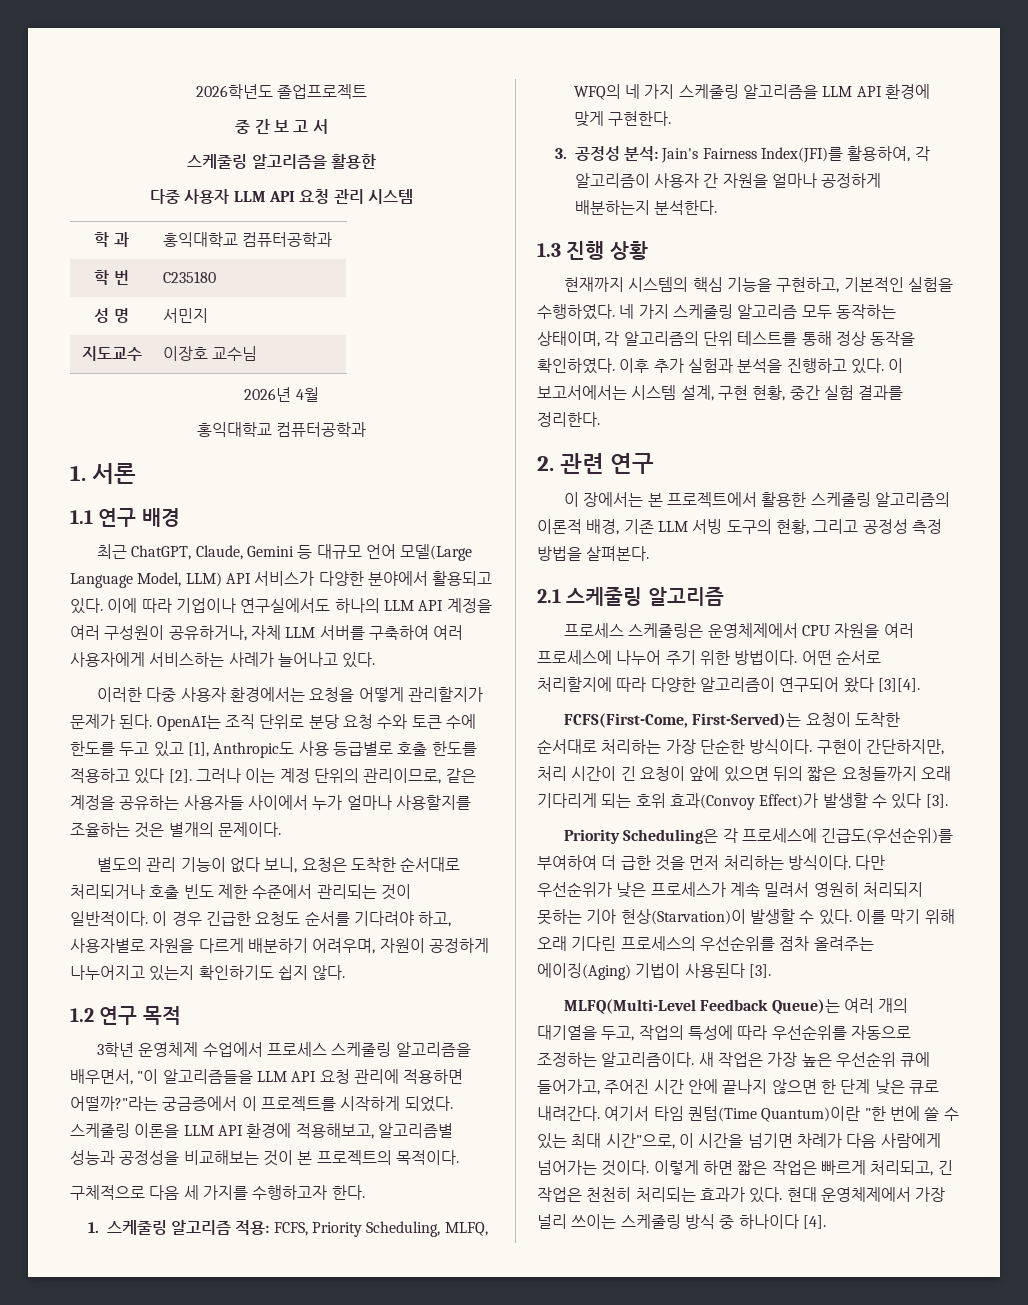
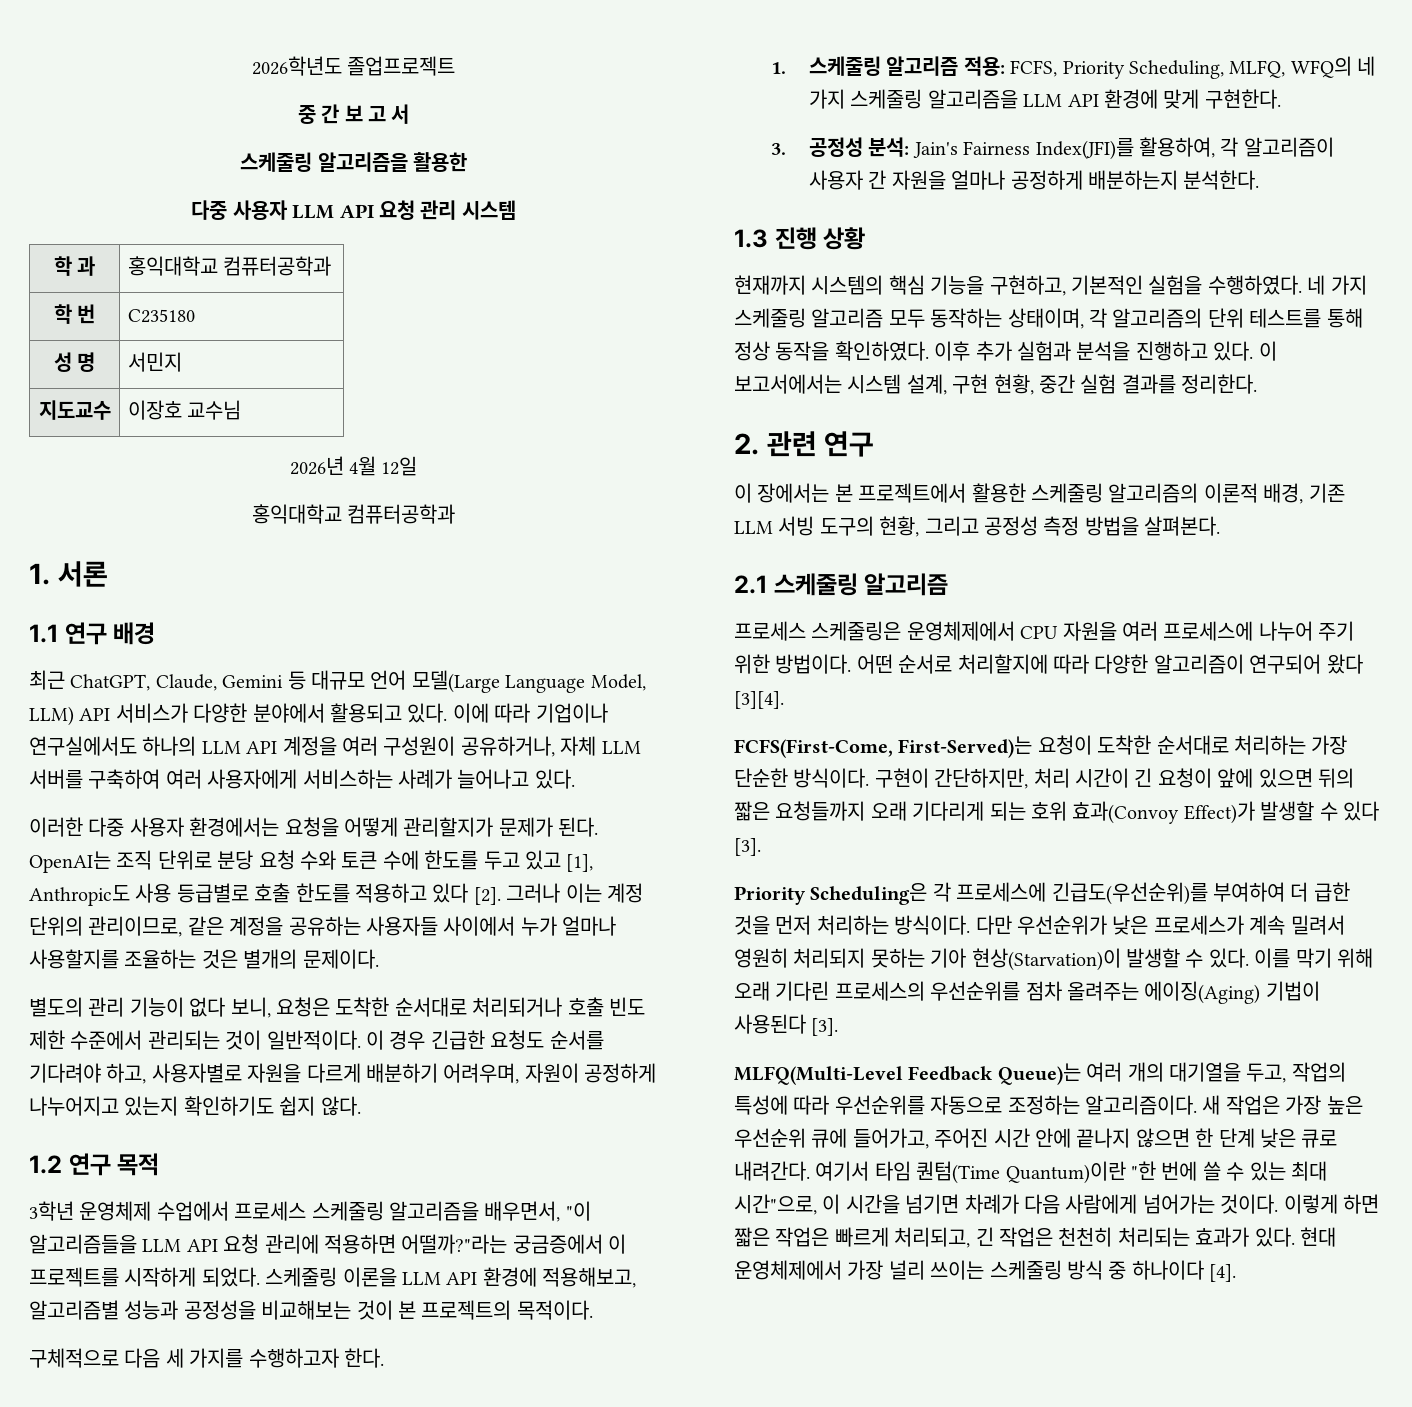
- 2026년 4월
+ 2026년 4월 12일

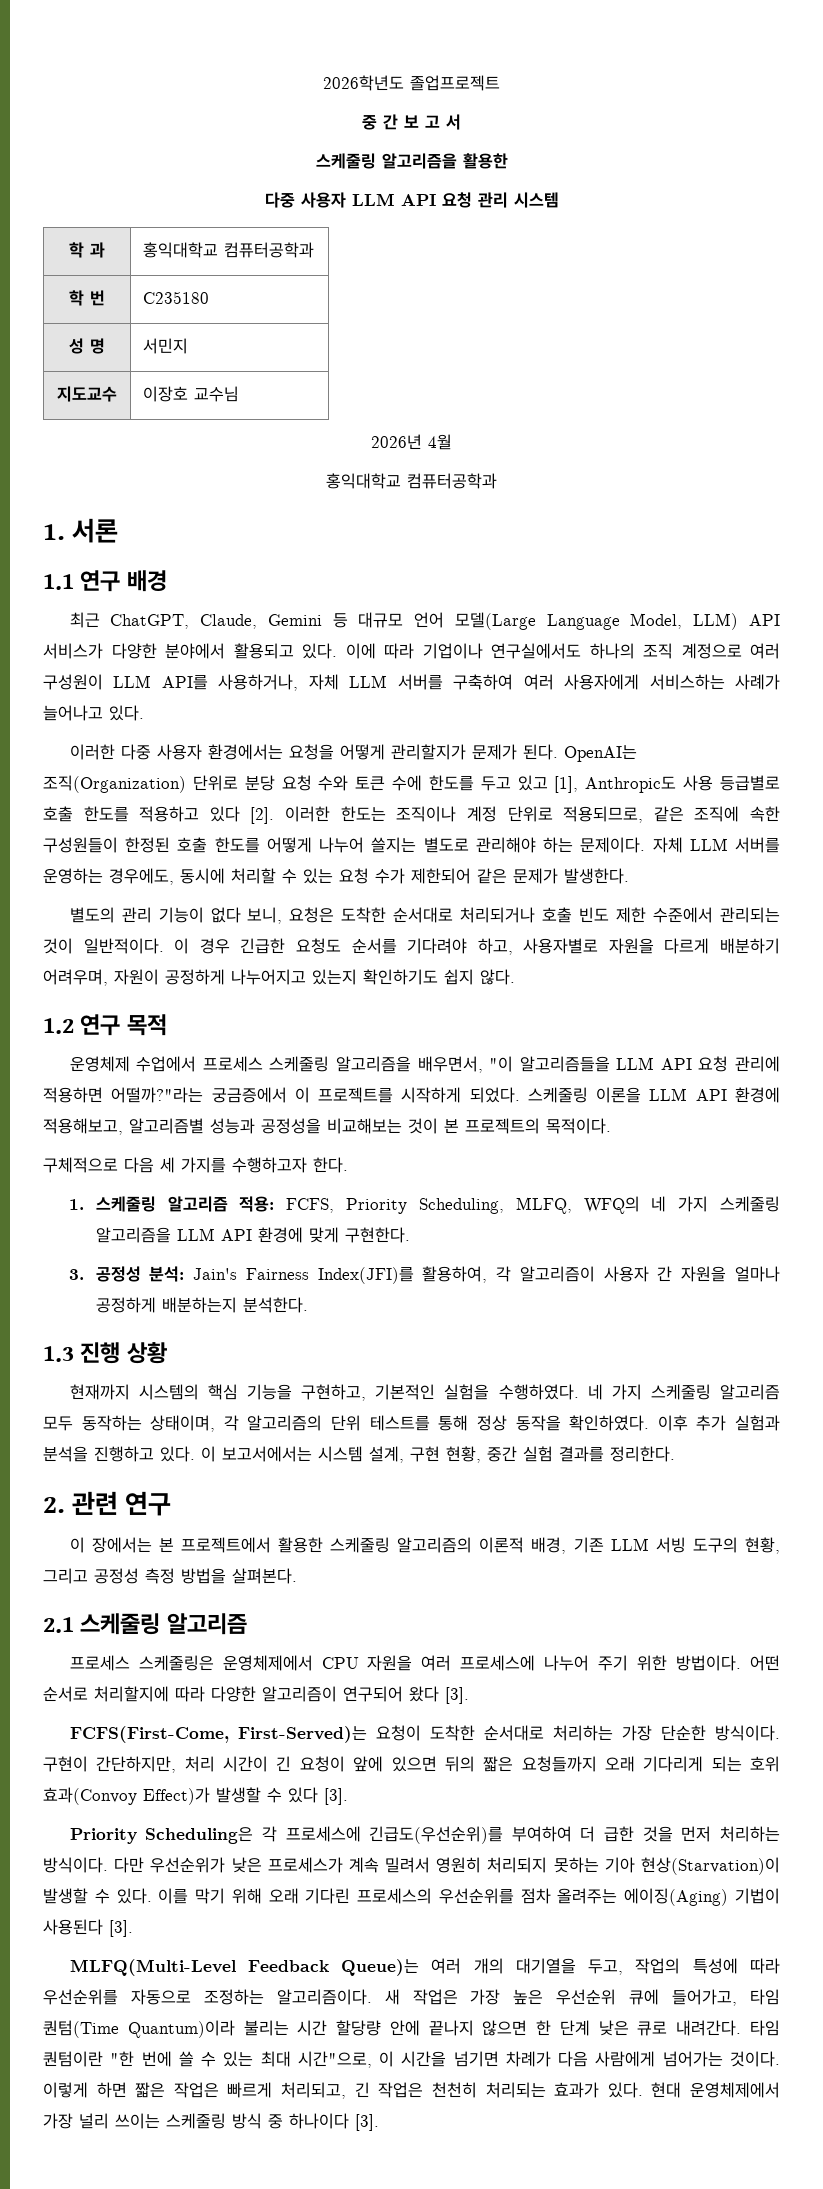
- 2026년 4월 12일
+ 2026년 4월
- 이에 따라 기업이나 연구실에서도 하나의 LLM API 계정을 여러 구성원이 공유하거나, 자체 LLM 서버를 구축하여 여러 사용자에게 서비스하는 사례가 늘어나고 있다.
+ 이에 따라 기업이나 연구실에서도 하나의 조직 계정으로 여러 구성원이 LLM API를 사용하거나, 자체 LLM 서버를 구축하여 여러 사용자에게 서비스하는 사례가 늘어나고 있다.
- OpenAI는 조직 단위로 분당 요청 수와 토큰 수에 한도를 두고 있고 [1], Anthropic도 사용 등급별로 호출 한도를 적용하고 있다 [2].
+ OpenAI는 조직(Organization) 단위로 분당 요청 수와 토큰 수에 한도를 두고 있고 [1], Anthropic도 사용 등급별로 호출 한도를 적용하고 있다 [2].
- 그러나 이는 계정 단위의 관리이므로, 같은 계정을 공유하는 사용자들 사이에서 누가 얼마나 사용할지를 조율하는 것은 별개의 문제이다.
+ 이러한 한도는 조직이나 계정 단위로 적용되므로, 같은 조직에 속한 구성원들이 한정된 호출 한도를 어떻게 나누어 쓸지는 별도로 관리해야 하는 문제이다. 자체 LLM 서버를 운영하는 경우에도, 동시에 처리할 수 있는 요청 수가 제한되어 같은 문제가 발생한다.
- 3학년 운영체제 수업에서 프로세스 스케줄링 알고리즘을 배우면서, "이 알고리즘들을 LLM API 요청 관리에 적용하면 어떨까?"라는 궁금증에서 이 프로젝트를 시작하게 되었다.
+ 운영체제 수업에서 프로세스 스케줄링 알고리즘을 배우면서, "이 알고리즘들을 LLM API 요청 관리에 적용하면 어떨까?"라는 궁금증에서 이 프로젝트를 시작하게 되었다.
- 어떤 순서로 처리할지에 따라 다양한 알고리즘이 연구되어 왔다 [3][4].
+ 어떤 순서로 처리할지에 따라 다양한 알고리즘이 연구되어 왔다 [3].
- 새 작업은 가장 높은 우선순위 큐에 들어가고, 주어진 시간 안에 끝나지 않으면 한 단계 낮은 큐로 내려간다.
+ 새 작업은 가장 높은 우선순위 큐에 들어가고, 타임 퀀텀(Time Quantum)이라 불리는 시간 할당량 안에 끝나지 않으면 한 단계 낮은 큐로 내려간다.
- 여기서 타임 퀀텀(Time Quantum)이란 "한 번에 쓸 수 있는 최대 시간"으로, 이 시간을 넘기면 차례가 다음 사람에게 넘어가는 것이다.
+ 타임 퀀텀이란 "한 번에 쓸 수 있는 최대 시간"으로, 이 시간을 넘기면 차례가 다음 사람에게 넘어가는 것이다.
- 현대 운영체제에서 가장 널리 쓰이는 스케줄링 방식 중 하나이다 [4].
+ 현대 운영체제에서 가장 널리 쓰이는 스케줄링 방식 중 하나이다 [3].

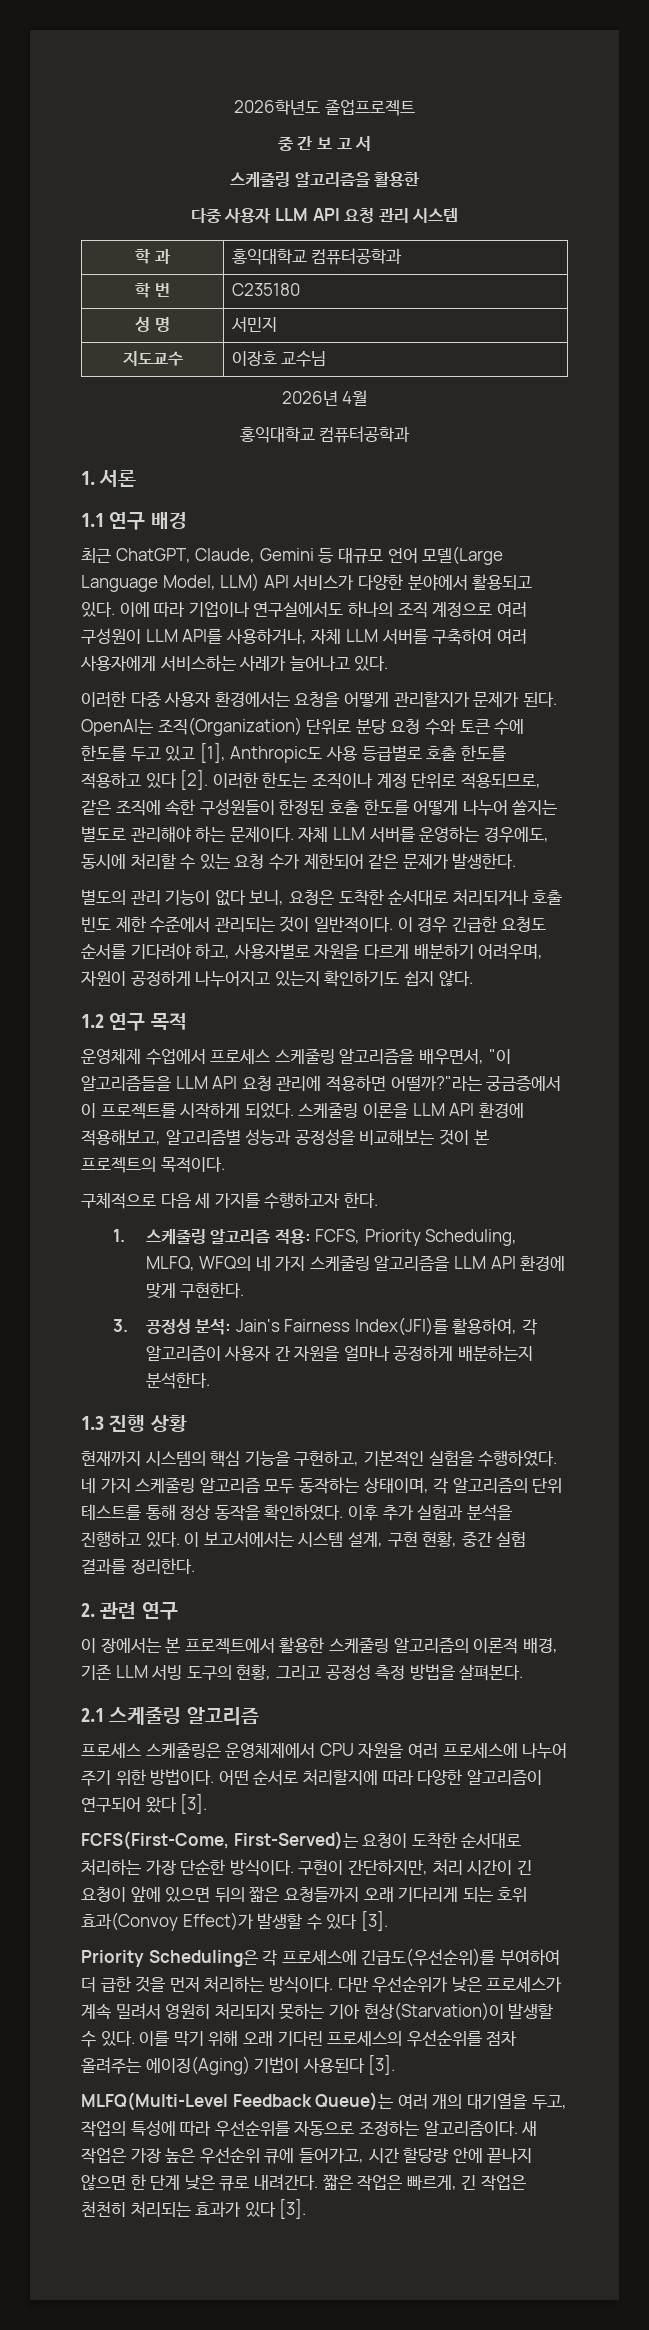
- 새 작업은 가장 높은 우선순위 큐에 들어가고, 타임 퀀텀(Time Quantum)이라 불리는 시간 할당량 안에 끝나지 않으면 한 단계 낮은 큐로 내려간다.
+ 새 작업은 가장 높은 우선순위 큐에 들어가고, 시간 할당량 안에 끝나지 않으면 한 단계 낮은 큐로 내려간다.
- 타임 퀀텀이란 "한 번에 쓸 수 있는 최대 시간"으로, 이 시간을 넘기면 차례가 다음 사람에게 넘어가는 것이다. 이렇게 하면 짧은 작업은 빠르게 처리되고, 긴 작업은 천천히 처리되는 효과가 있다. 현대 운영체제에서 가장 널리 쓰이는 스케줄링 방식 중 하나이다 [3].
+ 짧은 작업은 빠르게, 긴 작업은 천천히 처리되는 효과가 있다 [3].

